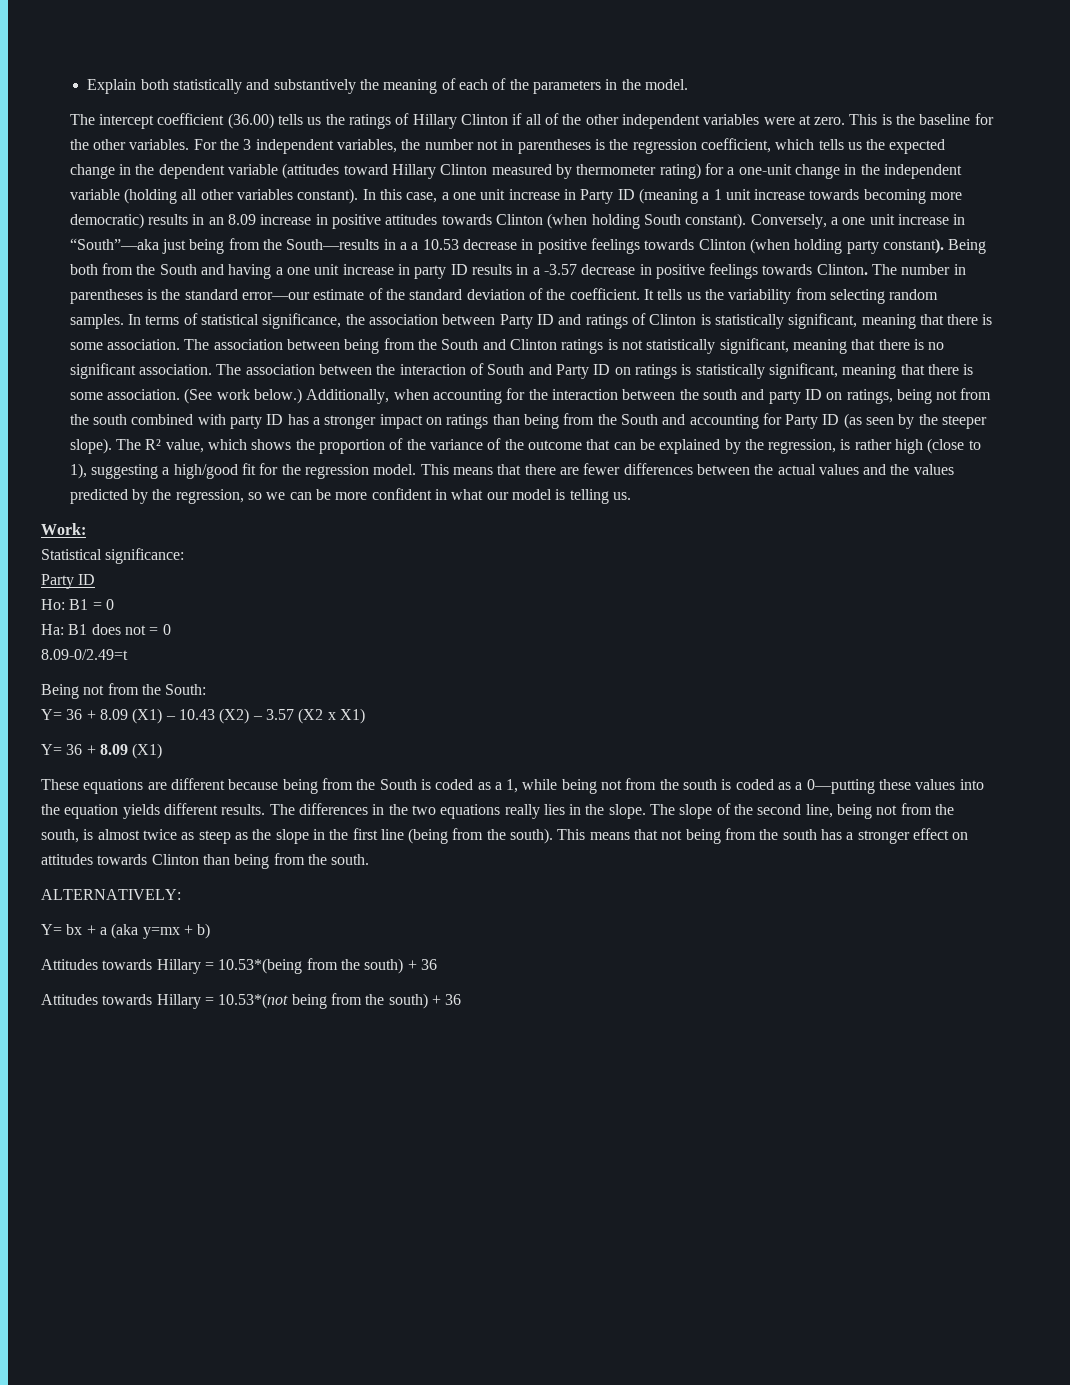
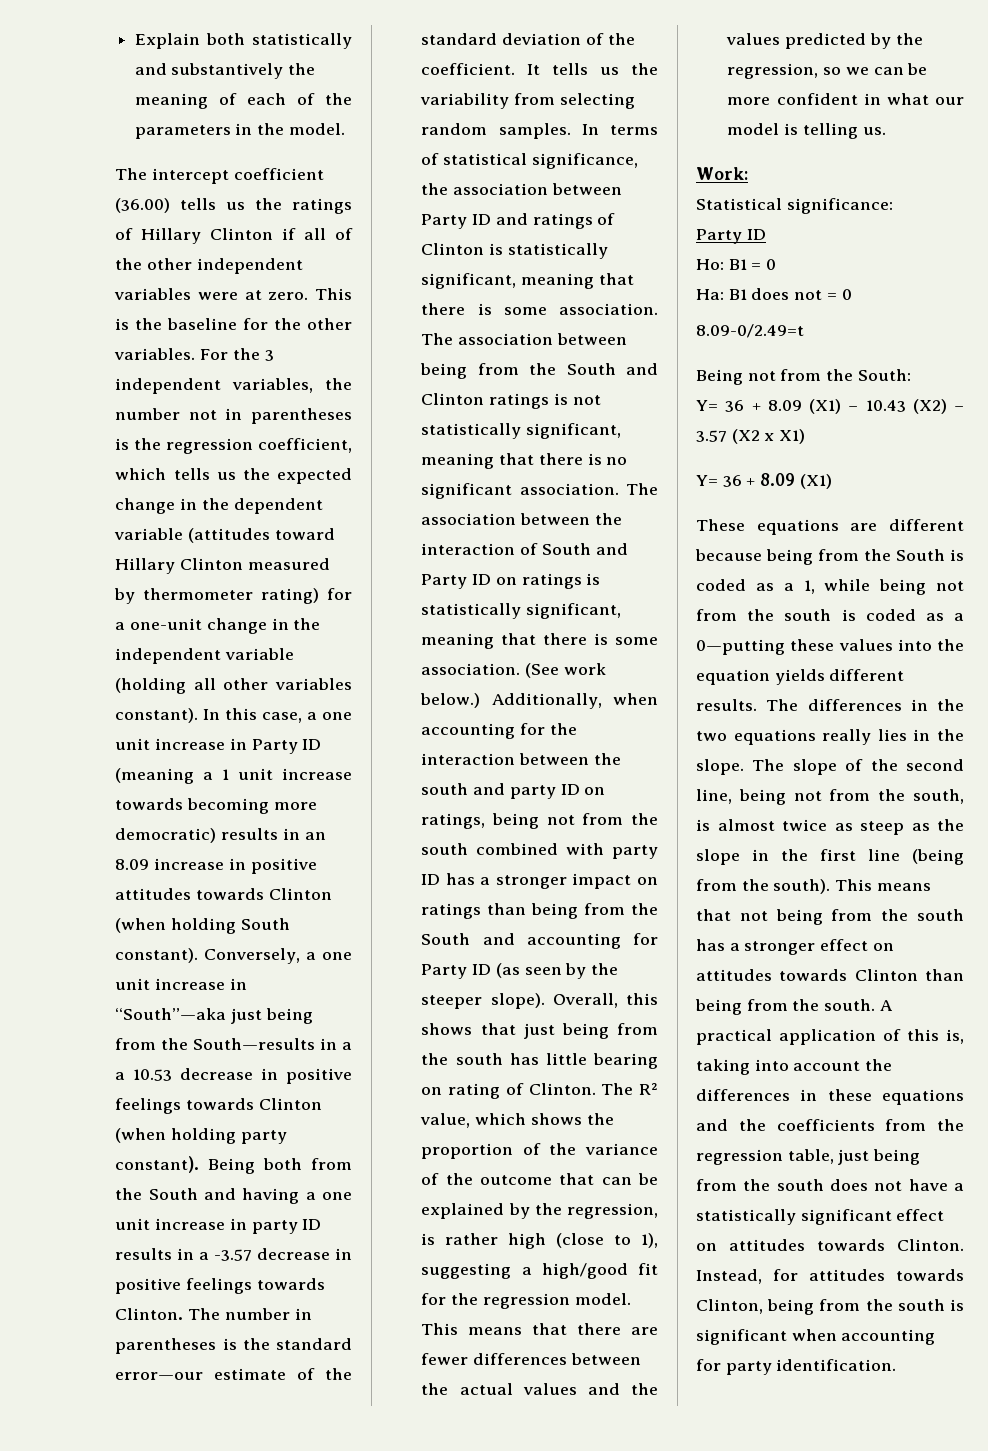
+ Overall, this shows that just being from the south has little bearing on rating of Clinton.
- This means that not being from the south has a stronger effect on attitudes towards Clinton than being from the south.
- ALTERNATIVELY:
- Y= bx + a (aka y=mx + b)
- Attitudes towards Hillary = 10.53*(being from the south) + 36
- Attitudes towards Hillary = 10.53*(not being from the south) + 36
+ This means that not being from the south has a stronger effect on attitudes towards Clinton than being from the south. A practical application of this is, taking into account the differences in these equations and the coefficients from the regression table, just being from the south does not have a statistically significant effect on attitudes towards Clinton. Instead, for attitudes towards Clinton, being from the south is significant when accounting for party identification.

